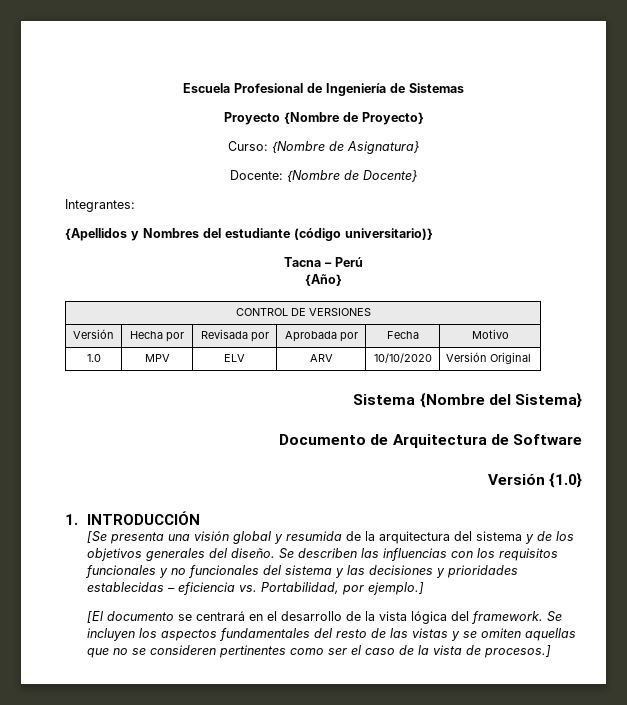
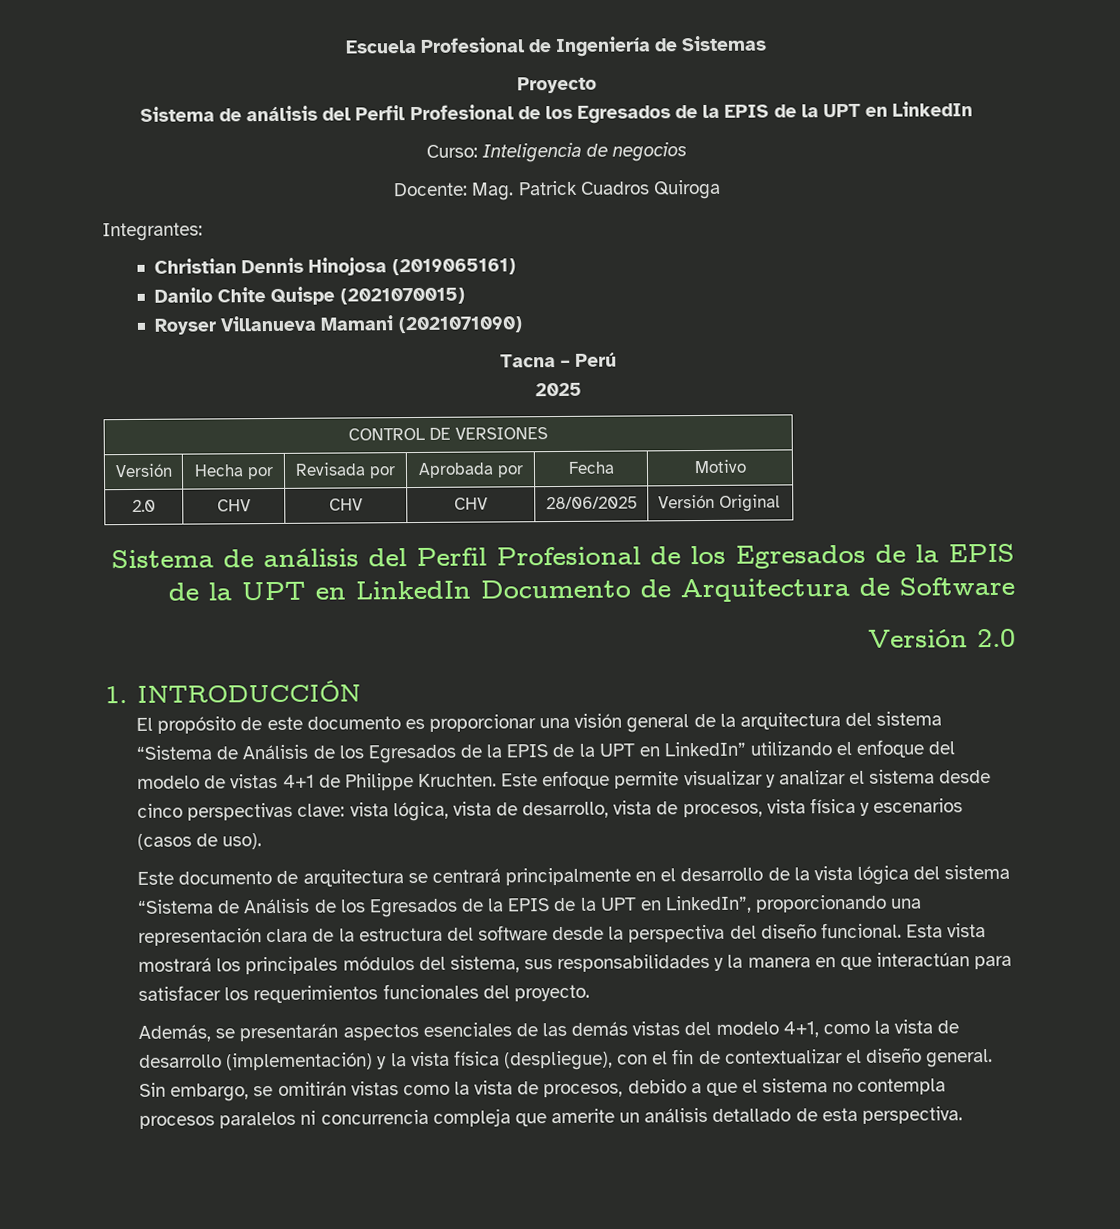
- Proyecto {Nombre de Proyecto}
- Curso: {Nombre de Asignatura}
- Docente: {Nombre de Docente}
+ Proyecto
+ Sistema de análisis del Perfil Profesional de los Egresados de la EPIS de la UPT en LinkedIn
+ Curso: Inteligencia de negocios
+ Docente: Mag. Patrick Cuadros Quiroga
  Integrantes:
- {Apellidos y Nombres del estudiante (código universitario)}
+ Christian Dennis Hinojosa (2019065161)
+ Danilo Chite Quispe (2021070015)
+ Royser Villanueva Mamani (2021071090)
- {Año}
+ 2025
- 1.0 | MPV | ELV | ARV | 10/10/2020 | Versión Original
- Sistema {Nombre del Sistema}
- Documento de Arquitectura de Software
+ 2.0 | CHV | CHV | CHV | 28/06/2025 | Versión Original
+ Sistema de análisis del Perfil Profesional de los Egresados de la EPIS de la UPT en LinkedIn Documento de Arquitectura de Software
- Versión {1.0}
+ Versión 2.0
- [Se presenta una visión global y resumida de la arquitectura del sistema y de los objetivos generales del diseño. Se describen las influencias con los requisitos funcionales y no funcionales del sistema y las decisiones y prioridades establecidas – eficiencia vs. Portabilidad, por ejemplo.]
- [El documento se centrará en el desarrollo de la vista lógica del framework. Se incluyen los aspectos fundamentales del resto de las vistas y se omiten aquellas que no se consideren pertinentes como ser el caso de la vista de procesos.]
+ El propósito de este documento es proporcionar una visión general de la arquitectura del sistema “Sistema de Análisis de los Egresados de la EPIS de la UPT en LinkedIn” utilizando el enfoque del modelo de vistas 4+1 de Philippe Kruchten. Este enfoque permite visualizar y analizar el sistema desde cinco perspectivas clave: vista lógica, vista de desarrollo, vista de procesos, vista física y escenarios (casos de uso).
+ Este documento de arquitectura se centrará principalmente en el desarrollo de la vista lógica del sistema “Sistema de Análisis de los Egresados de la EPIS de la UPT en LinkedIn”, proporcionando una representación clara de la estructura del software desde la perspectiva del diseño funcional. Esta vista mostrará los principales módulos del sistema, sus responsabilidades y la manera en que interactúan para satisfacer los requerimientos funcionales del proyecto.
+ Además, se presentarán aspectos esenciales de las demás vistas del modelo 4+1, como la vista de desarrollo (implementación) y la vista física (despliegue), con el fin de contextualizar el diseño general. Sin embargo, se omitirán vistas como la vista de procesos, debido a que el sistema no contempla procesos paralelos ni concurrencia compleja que amerite un análisis detallado de esta perspectiva.

